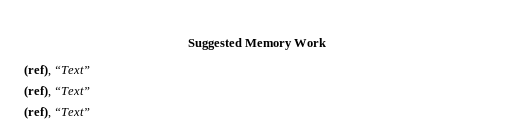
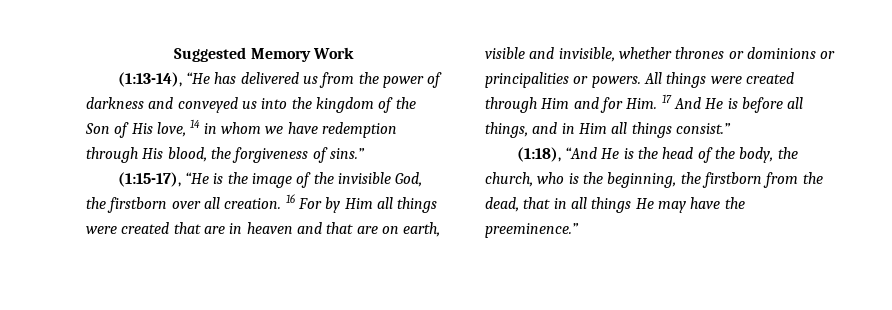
  Suggested Memory Work
- (ref), “Text”
- (ref), “Text”
- (ref), “Text”
+ (1:13-14), “He has delivered us from the power of darkness and conveyed us into the kingdom of the Son of His love, 14 in whom we have redemption through His blood, the forgiveness of sins.”
+ (1:15-17), “He is the image of the invisible God, the firstborn over all creation. 16 For by Him all things were created that are in heaven and that are on earth, visible and invisible, whether thrones or dominions or principalities or powers. All things were created through Him and for Him. 17 And He is before all things, and in Him all things consist.”
+ (1:18), “And He is the head of the body, the church, who is the beginning, the firstborn from the dead, that in all things He may have the preeminence.”

